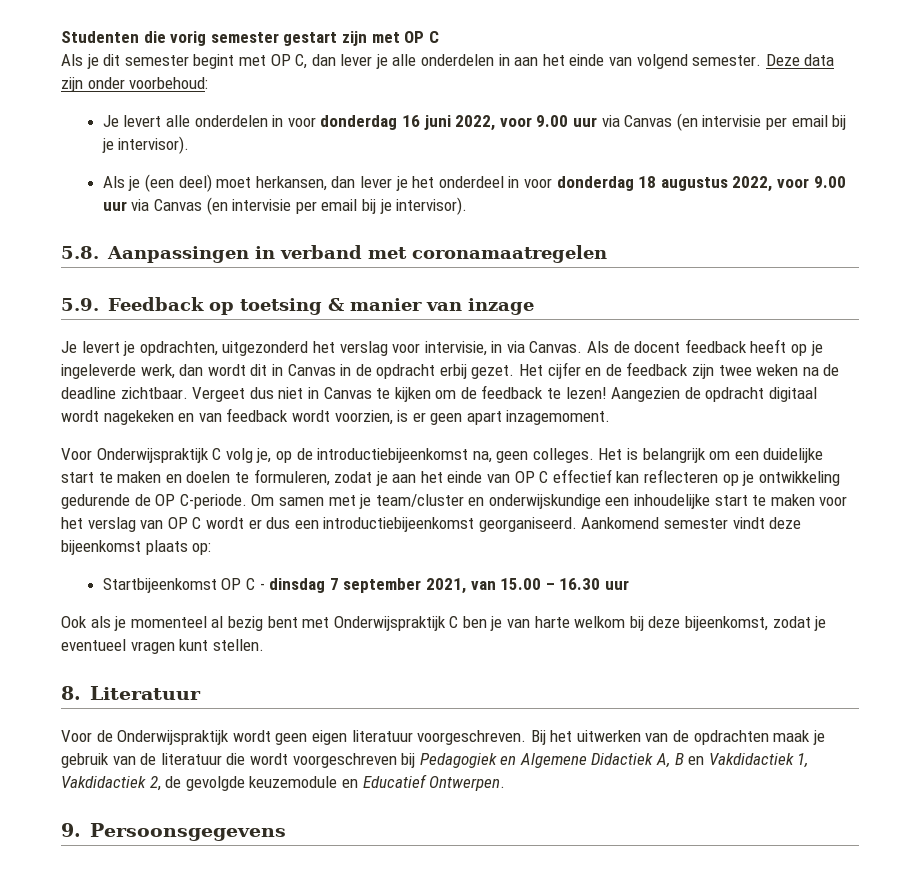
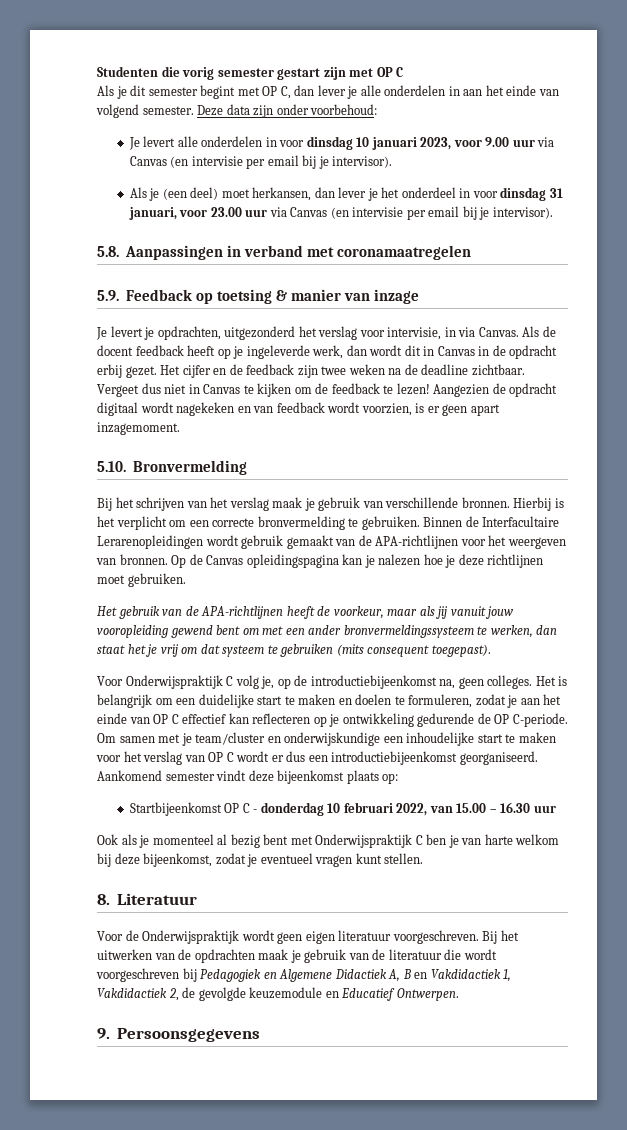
- Je levert alle onderdelen in voor donderdag 16 juni 2022, voor 9.00 uur via Canvas (en intervisie per email bij je intervisor).
+ Je levert alle onderdelen in voor dinsdag 10 januari 2023, voor 9.00 uur via Canvas (en intervisie per email bij je intervisor).
- Als je (een deel) moet herkansen, dan lever je het onderdeel in voor donderdag 18 augustus 2022, voor 9.00 uur via Canvas (en intervisie per email bij je intervisor).
+ Als je (een deel) moet herkansen, dan lever je het onderdeel in voor dinsdag 31 januari, voor 23.00 uur via Canvas (en intervisie per email bij je intervisor).
+ 5.10. Bronvermelding
+ Bij het schrijven van het verslag maak je gebruik van verschillende bronnen. Hierbij is het verplicht om een correcte bronvermelding te gebruiken. Binnen de Interfacultaire Lerarenopleidingen wordt gebruik gemaakt van de APA-richtlijnen voor het weergeven van bronnen. Op de Canvas opleidingspagina kan je nalezen hoe je deze richtlijnen moet gebruiken.
+ Het gebruik van de APA-richtlijnen heeft de voorkeur, maar als jij vanuit jouw vooropleiding gewend bent om met een ander bronvermeldingssysteem te werken, dan staat het je vrij om dat systeem te gebruiken (mits consequent toegepast).
- Startbijeenkomst OP C - dinsdag 7 september 2021, van 15.00 – 16.30 uur
+ Startbijeenkomst OP C - donderdag 10 februari 2022, van 15.00 – 16.30 uur

